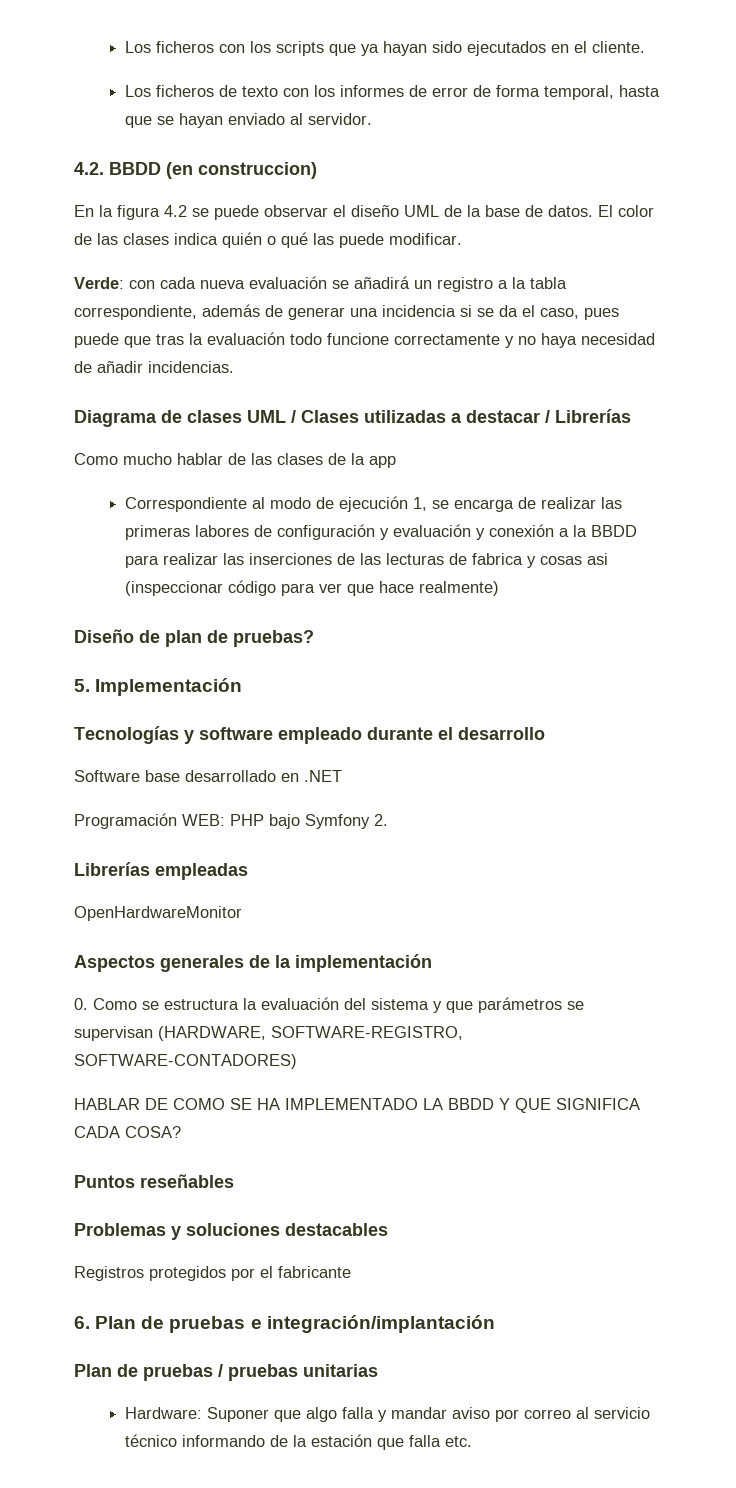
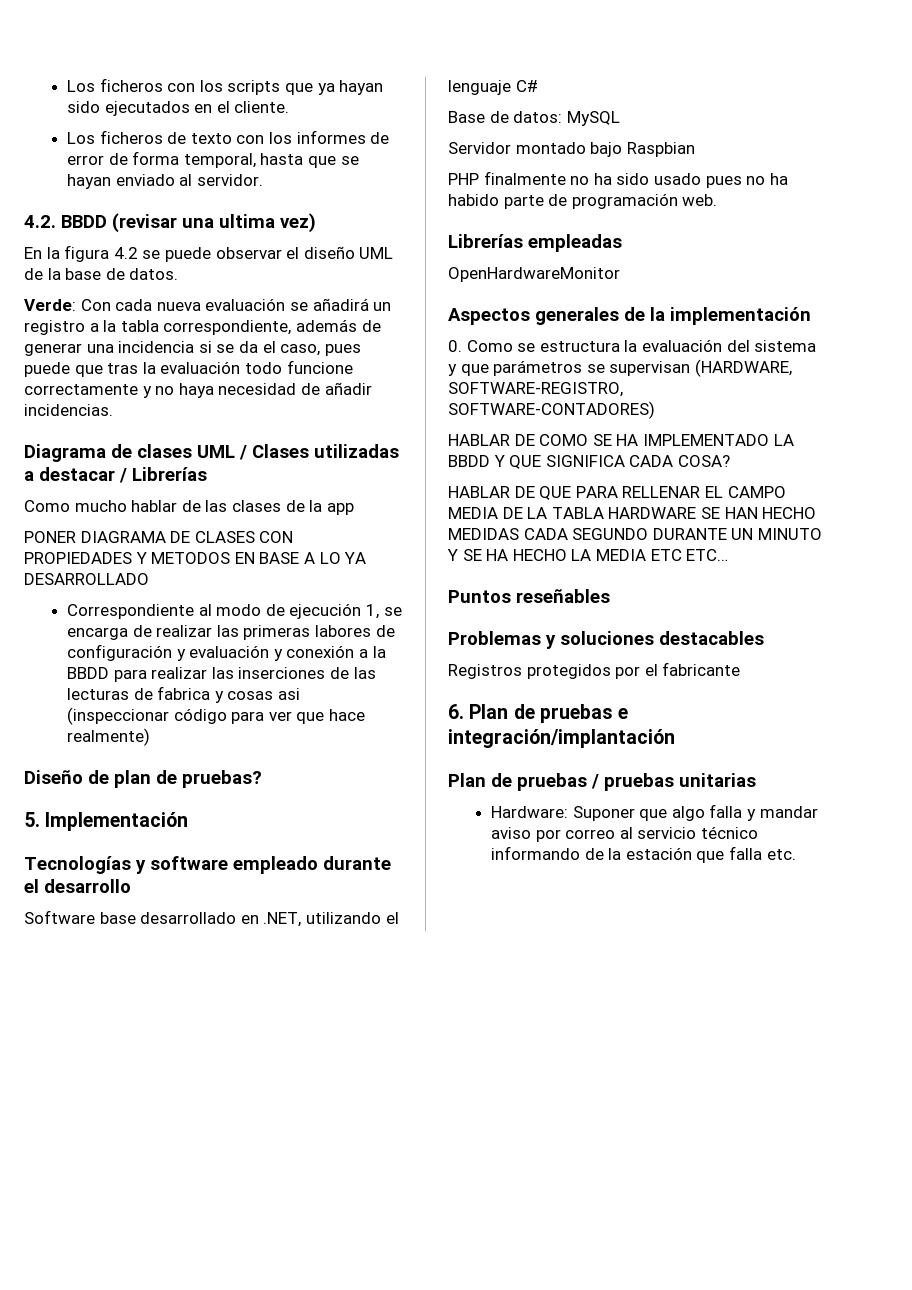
- 4.2. BBDD (en construccion)
+ 4.2. BBDD (revisar una ultima vez)
- El color de las clases indica quién o qué las puede modificar.
- Verde: con cada nueva evaluación se añadirá un registro a la tabla correspondiente, además de generar una incidencia si se da el caso, pues puede que tras la evaluación todo funcione correctamente y no haya necesidad de añadir incidencias.
+ Verde: Con cada nueva evaluación se añadirá un registro a la tabla correspondiente, además de generar una incidencia si se da el caso, pues puede que tras la evaluación todo funcione correctamente y no haya necesidad de añadir incidencias.
+ PONER DIAGRAMA DE CLASES CON PROPIEDADES Y METODOS EN BASE A LO YA DESARROLLADO
- Software base desarrollado en .NET
- Programación WEB: PHP bajo Symfony 2.
+ Software base desarrollado en .NET, utilizando el lenguaje C#
+ Base de datos: MySQL
+ Servidor montado bajo Raspbian
+ PHP finalmente no ha sido usado pues no ha habido parte de programación web.
+ HABLAR DE QUE PARA RELLENAR EL CAMPO MEDIA DE LA TABLA HARDWARE SE HAN HECHO MEDIDAS CADA SEGUNDO DURANTE UN MINUTO Y SE HA HECHO LA MEDIA ETC ETC…

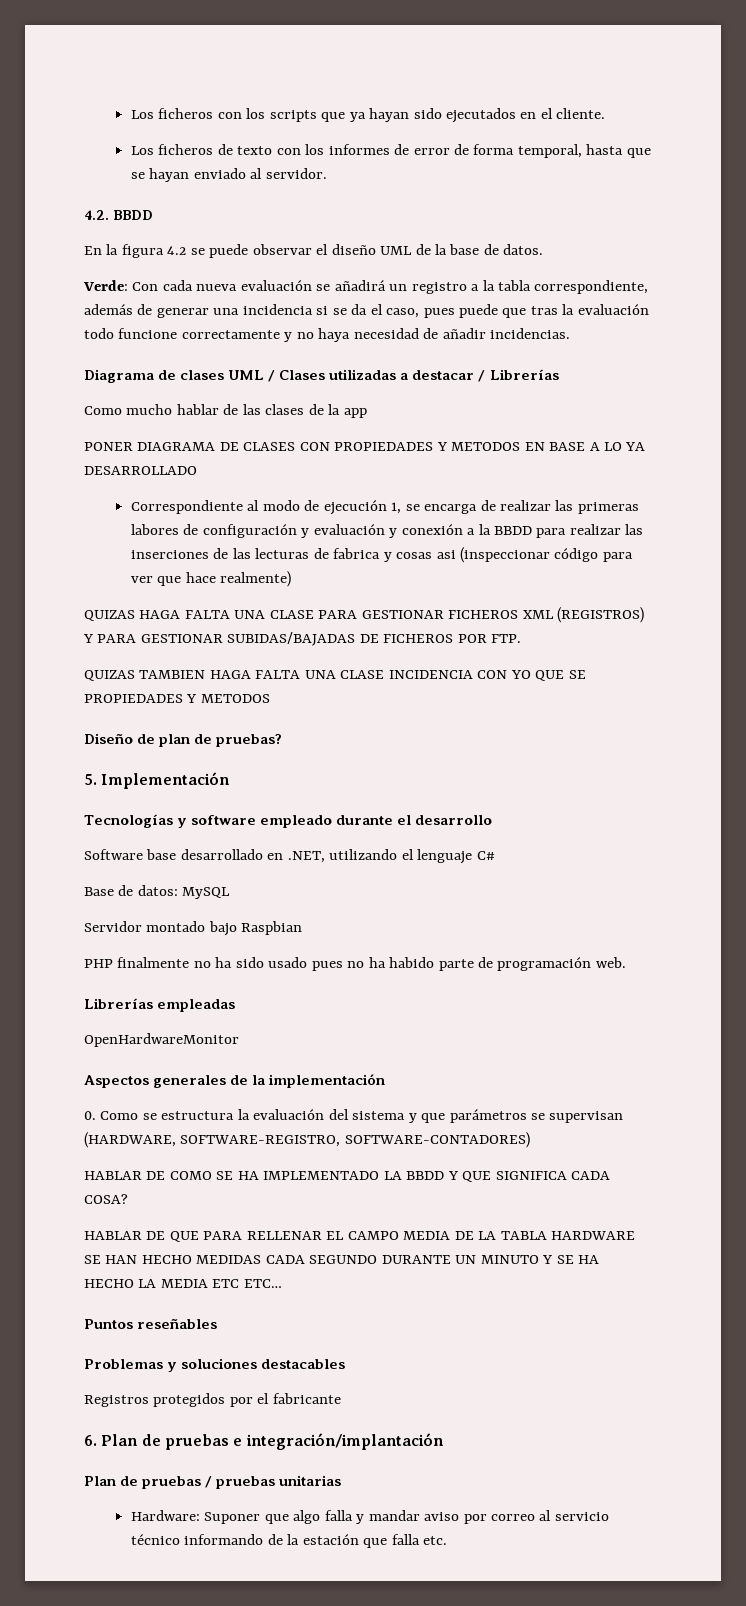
- 4.2. BBDD (revisar una ultima vez)
+ 4.2. BBDD
+ QUIZAS HAGA FALTA UNA CLASE PARA GESTIONAR FICHEROS XML (REGISTROS) Y PARA GESTIONAR SUBIDAS/BAJADAS DE FICHEROS POR FTP.
+ QUIZAS TAMBIEN HAGA FALTA UNA CLASE INCIDENCIA CON YO QUE SE PROPIEDADES Y METODOS

